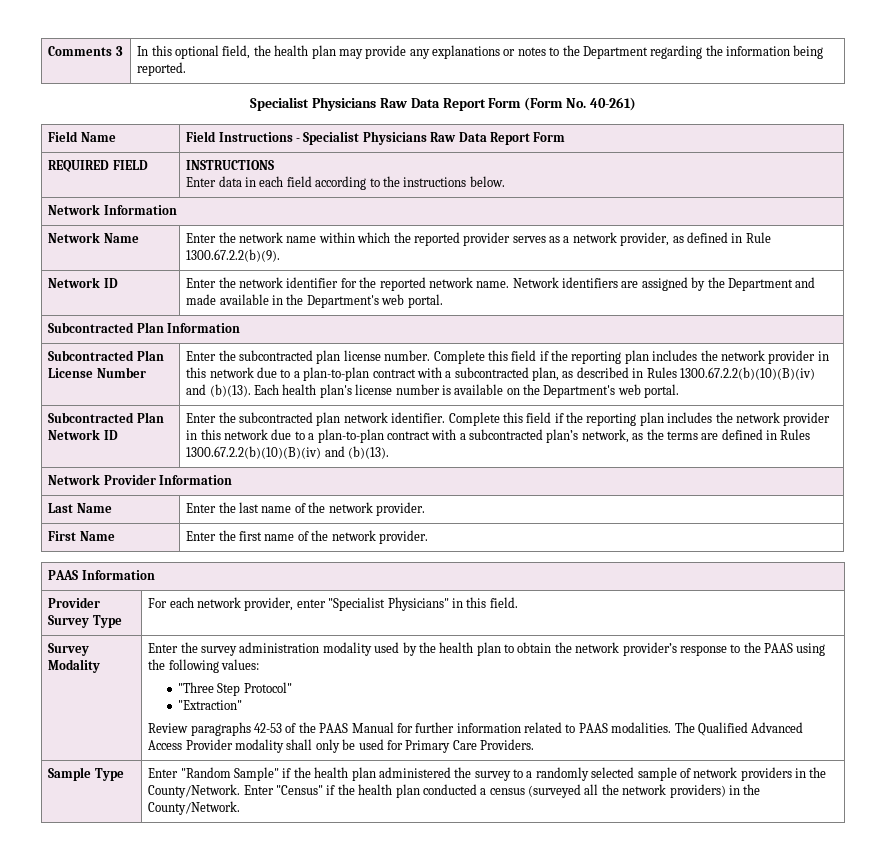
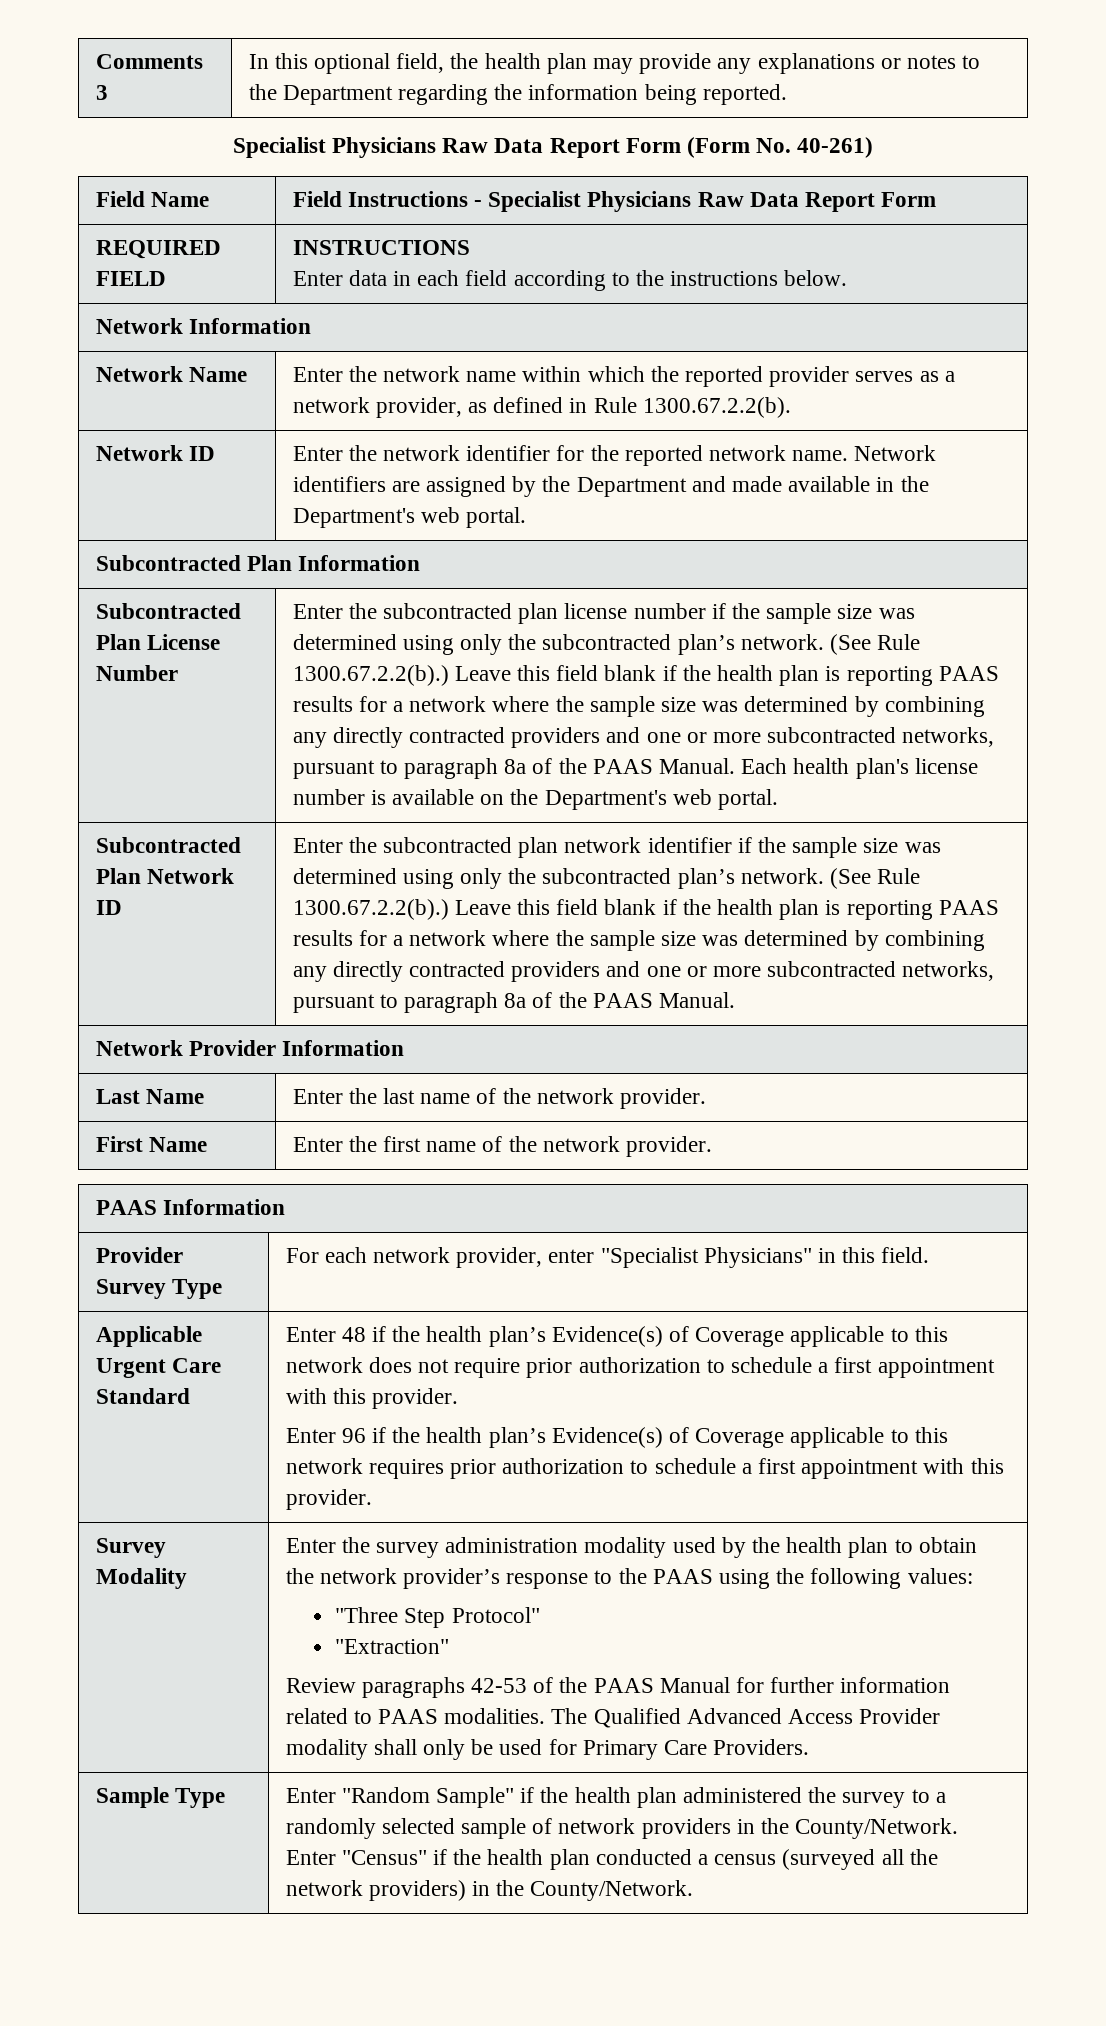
- Network Name | Enter the network name within which the reported provider serves as a network provider, as defined in Rule 1300.67.2.2(b)(9).
+ Network Name | Enter the network name within which the reported provider serves as a network provider, as defined in Rule 1300.67.2.2(b).
- Enter the subcontracted plan license number. Complete this field if the reporting plan includes the network provider in this network due to a plan-to-plan contract with a subcontracted plan, as described in Rules 1300.67.2.2(b)(10)(B)(iv) and (b)(13).
+ Enter the subcontracted plan license number if the sample size was determined using only the subcontracted plan’s network. (See Rule 1300.67.2.2(b).) Leave this field blank if the health plan is reporting PAAS results for a network where the sample size was determined by combining any directly contracted providers and one or more subcontracted networks, pursuant to paragraph 8a of the PAAS Manual.
- Enter the subcontracted plan network identifier. Complete this field if the reporting plan includes the network provider in this network due to a plan-to-plan contract with a subcontracted plan’s network, as the terms are defined in Rules 1300.67.2.2(b)(10)(B)(iv) and (b)(13).
+ Enter the subcontracted plan network identifier if the sample size was determined using only the subcontracted plan’s network. (See Rule 1300.67.2.2(b).) Leave this field blank if the health plan is reporting PAAS results for a network where the sample size was determined by combining any directly contracted providers and one or more subcontracted networks, pursuant to paragraph 8a of the PAAS Manual.
+ Applicable Urgent Care Standard | Enter 48 if the health plan’s Evidence(s) of Coverage applicable to this network does not require prior authorization to schedule a first appointment with this provider.
+ Enter 96 if the health plan’s Evidence(s) of Coverage applicable to this network requires prior authorization to schedule a first appointment with this provider.

